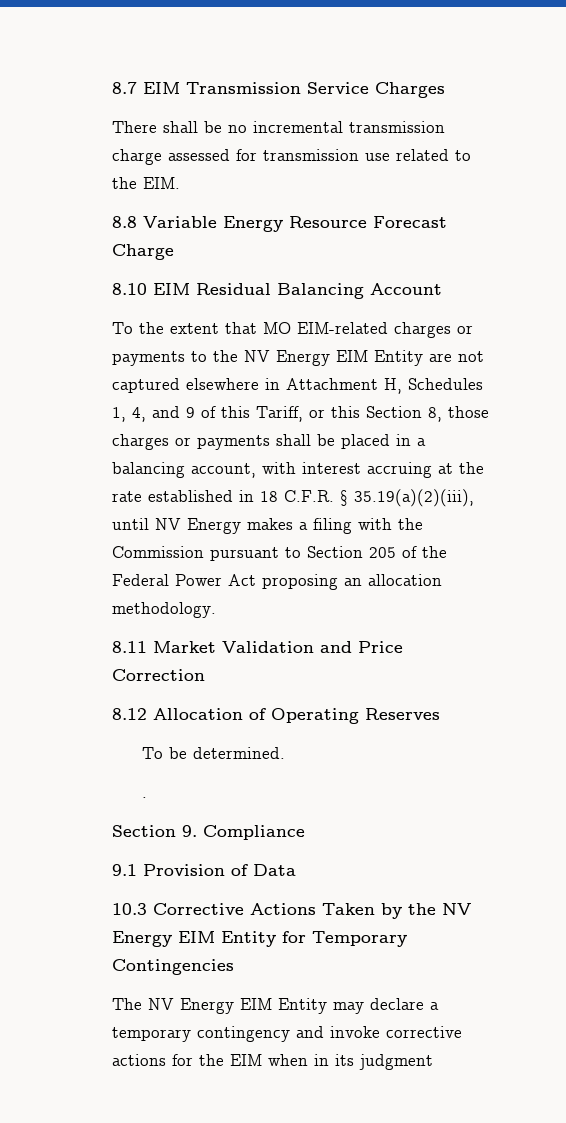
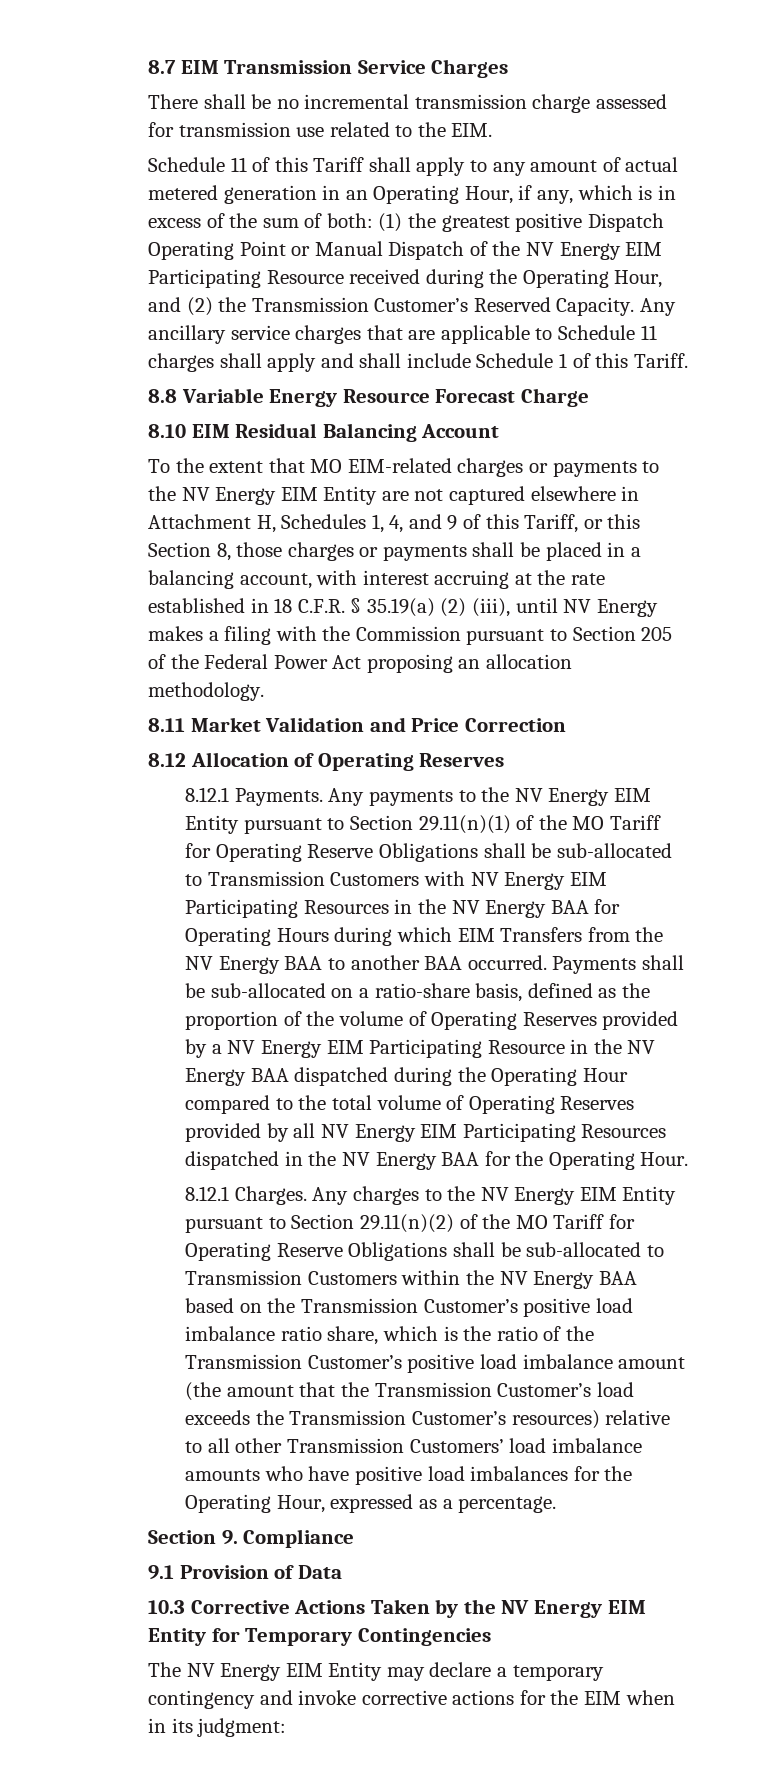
+ Schedule 11 of this Tariff shall apply to any amount of actual metered generation in an Operating Hour, if any, which is in excess of the sum of both: (1) the greatest positive Dispatch Operating Point or Manual Dispatch of the NV Energy EIM Participating Resource received during the Operating Hour, and (2) the Transmission Customer’s Reserved Capacity. Any ancillary service charges that are applicable to Schedule 11 charges shall apply and shall include Schedule 1 of this Tariff.
- To the extent that MO EIM-related charges or payments to the NV Energy EIM Entity are not captured elsewhere in Attachment H, Schedules 1, 4, and 9 of this Tariff, or this Section 8, those charges or payments shall be placed in a balancing account, with interest accruing at the rate established in 18 C.F.R. § 35.19(a)(2)(iii), until NV Energy makes a filing with the Commission pursuant to Section 205 of the Federal Power Act proposing an allocation methodology.
+ To the extent that MO EIM-related charges or payments to the NV Energy EIM Entity are not captured elsewhere in Attachment H, Schedules 1, 4, and 9 of this Tariff, or this Section 8, those charges or payments shall be placed in a balancing account, with interest accruing at the rate established in 18 C.F.R. § 35.19(a) (2) (iii), until NV Energy makes a filing with the Commission pursuant to Section 205 of the Federal Power Act proposing an allocation methodology.
- To be determined.
- .
+ 8.12.1 Payments. Any payments to the NV Energy EIM Entity pursuant to Section 29.11(n)(1) of the MO Tariff for Operating Reserve Obligations shall be sub-allocated to Transmission Customers with NV Energy EIM Participating Resources in the NV Energy BAA for Operating Hours during which EIM Transfers from the NV Energy BAA to another BAA occurred. Payments shall be sub-allocated on a ratio-share basis, defined as the proportion of the volume of Operating Reserves provided by a NV Energy EIM Participating Resource in the NV Energy BAA dispatched during the Operating Hour compared to the total volume of Operating Reserves provided by all NV Energy EIM Participating Resources dispatched in the NV Energy BAA for the Operating Hour.
+ 8.12.1 Charges. Any charges to the NV Energy EIM Entity pursuant to Section 29.11(n)(2) of the MO Tariff for Operating Reserve Obligations shall be sub-allocated to Transmission Customers within the NV Energy BAA based on the Transmission Customer’s positive load imbalance ratio share, which is the ratio of the Transmission Customer’s positive load imbalance amount (the amount that the Transmission Customer’s load exceeds the Transmission Customer’s resources) relative to all other Transmission Customers’ load imbalance amounts who have positive load imbalances for the Operating Hour, expressed as a percentage.
- The NV Energy EIM Entity may declare a temporary contingency and invoke corrective actions for the EIM when in its judgment
+ The NV Energy EIM Entity may declare a temporary contingency and invoke corrective actions for the EIM when in its judgment:

